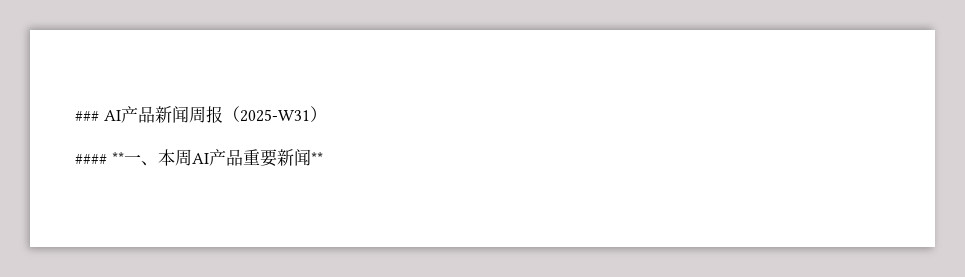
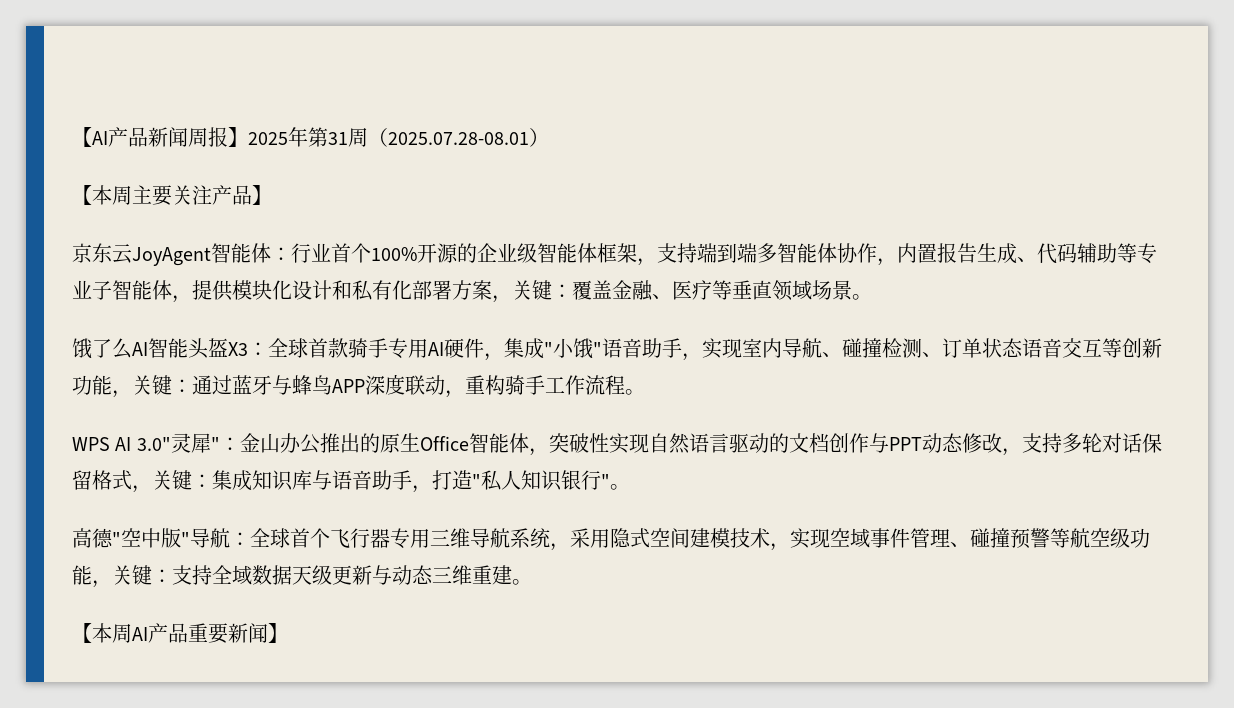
- ### AI产品新闻周报（2025-W31）
- #### **一、本周AI产品重要新闻**
+ 【AI产品新闻周报】2025年第31周（2025.07.28-08.01）
+ 【本周主要关注产品】
+ 京东云JoyAgent智能体：行业首个100%开源的企业级智能体框架，支持端到端多智能体协作，内置报告生成、代码辅助等专业子智能体，提供模块化设计和私有化部署方案，关键：覆盖金融、医疗等垂直领域场景。
+ 饿了么AI智能头盔X3：全球首款骑手专用AI硬件，集成"小饿"语音助手，实现室内导航、碰撞检测、订单状态语音交互等创新功能，关键：通过蓝牙与蜂鸟APP深度联动，重构骑手工作流程。
+ WPS AI 3.0"灵犀"：金山办公推出的原生Office智能体，突破性实现自然语言驱动的文档创作与PPT动态修改，支持多轮对话保留格式，关键：集成知识库与语音助手，打造"私人知识银行"。
+ 高德"空中版"导航：全球首个飞行器专用三维导航系统，采用隐式空间建模技术，实现空域事件管理、碰撞预警等航空级功能，关键：支持全域数据天级更新与动态三维重建。
+ 【本周AI产品重要新闻】

